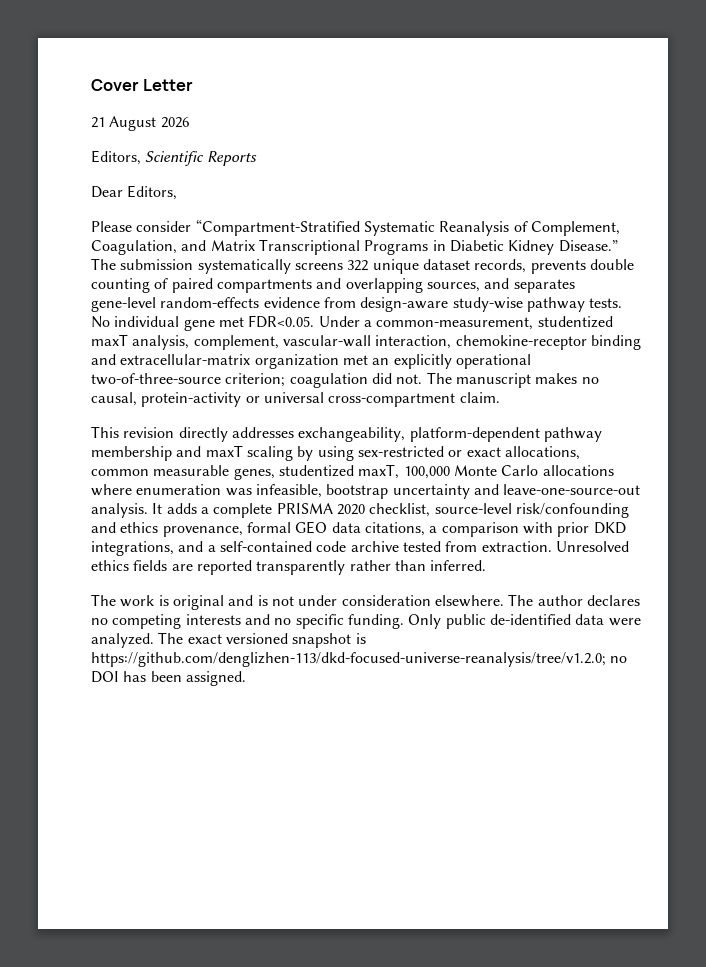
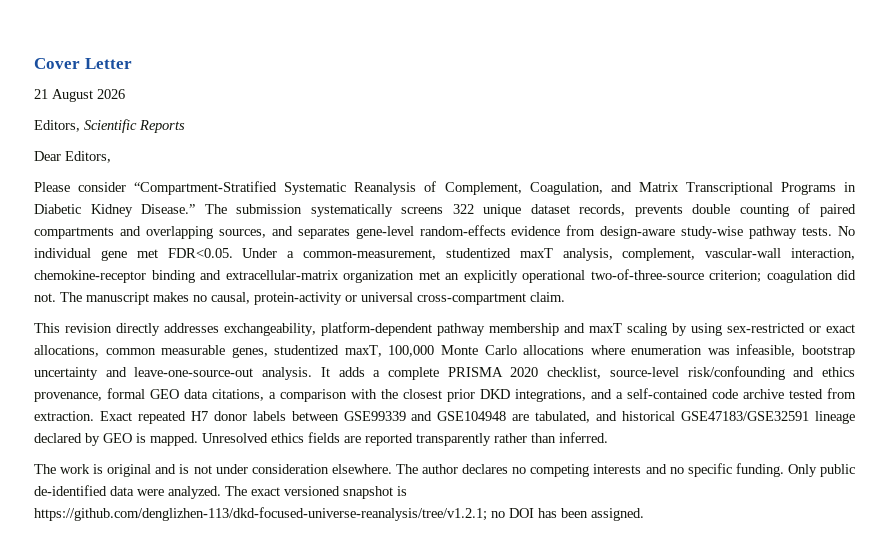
- It adds a complete PRISMA 2020 checklist, source-level risk/confounding and ethics provenance, formal GEO data citations, a comparison with prior DKD integrations, and a self-contained code archive tested from extraction.
+ It adds a complete PRISMA 2020 checklist, source-level risk/confounding and ethics provenance, formal GEO data citations, a comparison with the closest prior DKD integrations, and a self-contained code archive tested from extraction.
+ Exact repeated H7 donor labels between GSE99339 and GSE104948 are tabulated, and historical GSE47183/GSE32591 lineage declared by GEO is mapped.
- The exact versioned snapshot is https://github.com/denglizhen-113/dkd-focused-universe-reanalysis/tree/v1.2.0; no DOI has been assigned.
+ The exact versioned snapshot is https://github.com/denglizhen-113/dkd-focused-universe-reanalysis/tree/v1.2.1; no DOI has been assigned.

